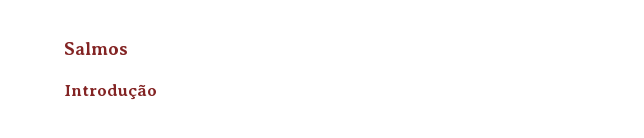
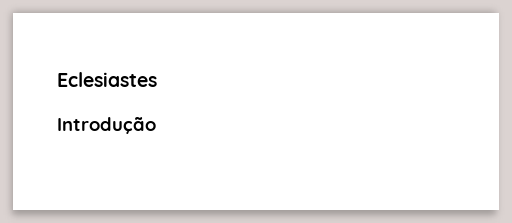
- Salmos
+ Eclesiastes

